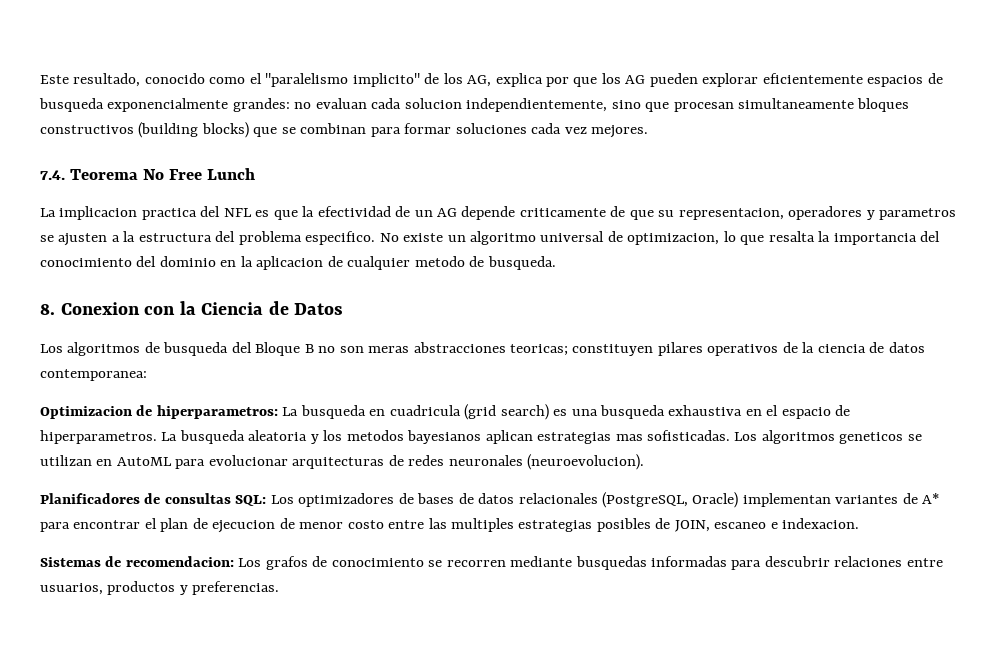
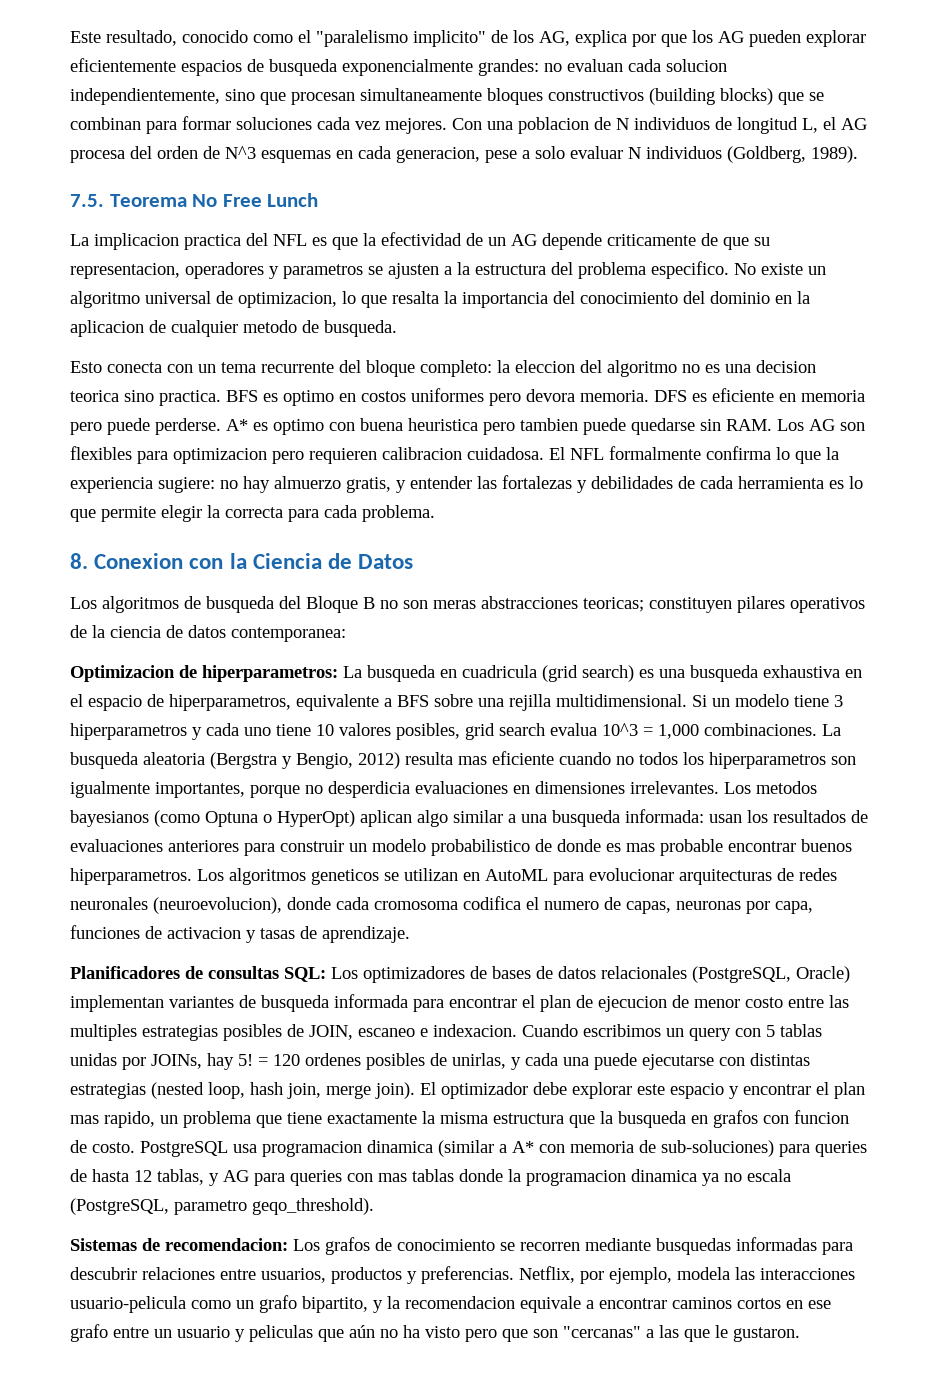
- Este resultado, conocido como el "paralelismo implicito" de los AG, explica por que los AG pueden explorar eficientemente espacios de busqueda exponencialmente grandes: no evaluan cada solucion independientemente, sino que procesan simultaneamente bloques constructivos (building blocks) que se combinan para formar soluciones cada vez mejores.
- 7.4. Teorema No Free Lunch
+ Este resultado, conocido como el "paralelismo implicito" de los AG, explica por que los AG pueden explorar eficientemente espacios de busqueda exponencialmente grandes: no evaluan cada solucion independientemente, sino que procesan simultaneamente bloques constructivos (building blocks) que se combinan para formar soluciones cada vez mejores. Con una poblacion de N individuos de longitud L, el AG procesa del orden de N^3 esquemas en cada generacion, pese a solo evaluar N individuos (Goldberg, 1989).
+ 7.5. Teorema No Free Lunch
+ Esto conecta con un tema recurrente del bloque completo: la eleccion del algoritmo no es una decision teorica sino practica. BFS es optimo en costos uniformes pero devora memoria. DFS es eficiente en memoria pero puede perderse. A* es optimo con buena heuristica pero tambien puede quedarse sin RAM. Los AG son flexibles para optimizacion pero requieren calibracion cuidadosa. El NFL formalmente confirma lo que la experiencia sugiere: no hay almuerzo gratis, y entender las fortalezas y debilidades de cada herramienta es lo que permite elegir la correcta para cada problema.
- Optimizacion de hiperparametros: La busqueda en cuadricula (grid search) es una busqueda exhaustiva en el espacio de hiperparametros. La busqueda aleatoria y los metodos bayesianos aplican estrategias mas sofisticadas.
+ Optimizacion de hiperparametros: La busqueda en cuadricula (grid search) es una busqueda exhaustiva en el espacio de hiperparametros, equivalente a BFS sobre una rejilla multidimensional. Si un modelo tiene 3 hiperparametros y cada uno tiene 10 valores posibles, grid search evalua 10^3 = 1,000 combinaciones. La busqueda aleatoria (Bergstra y Bengio, 2012) resulta mas eficiente cuando no todos los hiperparametros son igualmente importantes, porque no desperdicia evaluaciones en dimensiones irrelevantes. Los metodos bayesianos (como Optuna o HyperOpt) aplican algo similar a una busqueda informada: usan los resultados de evaluaciones anteriores para construir un modelo probabilistico de donde es mas probable encontrar buenos hiperparametros.
- Los algoritmos geneticos se utilizan en AutoML para evolucionar arquitecturas de redes neuronales (neuroevolucion).
+ Los algoritmos geneticos se utilizan en AutoML para evolucionar arquitecturas de redes neuronales (neuroevolucion), donde cada cromosoma codifica el numero de capas, neuronas por capa, funciones de activacion y tasas de aprendizaje.
- Planificadores de consultas SQL: Los optimizadores de bases de datos relacionales (PostgreSQL, Oracle) implementan variantes de A* para encontrar el plan de ejecucion de menor costo entre las multiples estrategias posibles de JOIN, escaneo e indexacion.
+ Planificadores de consultas SQL: Los optimizadores de bases de datos relacionales (PostgreSQL, Oracle) implementan variantes de busqueda informada para encontrar el plan de ejecucion de menor costo entre las multiples estrategias posibles de JOIN, escaneo e indexacion. Cuando escribimos un query con 5 tablas unidas por JOINs, hay 5! = 120 ordenes posibles de unirlas, y cada una puede ejecutarse con distintas estrategias (nested loop, hash join, merge join). El optimizador debe explorar este espacio y encontrar el plan mas rapido, un problema que tiene exactamente la misma estructura que la busqueda en grafos con funcion de costo. PostgreSQL usa programacion dinamica (similar a A* con memoria de sub-soluciones) para queries de hasta 12 tablas, y AG para queries con mas tablas donde la programacion dinamica ya no escala (PostgreSQL, parametro geqo_threshold).
+ Netflix, por ejemplo, modela las interacciones usuario-pelicula como un grafo bipartito, y la recomendacion equivale a encontrar caminos cortos en ese grafo entre un usuario y peliculas que aún no ha visto pero que son "cercanas" a las que le gustaron.

